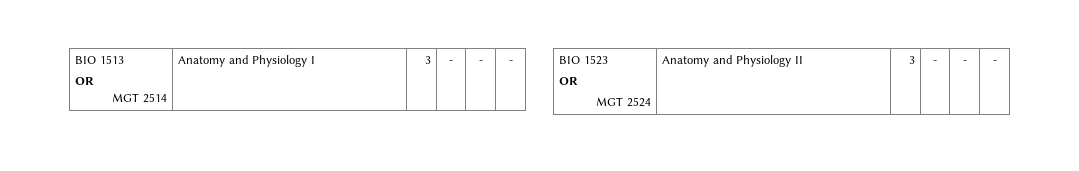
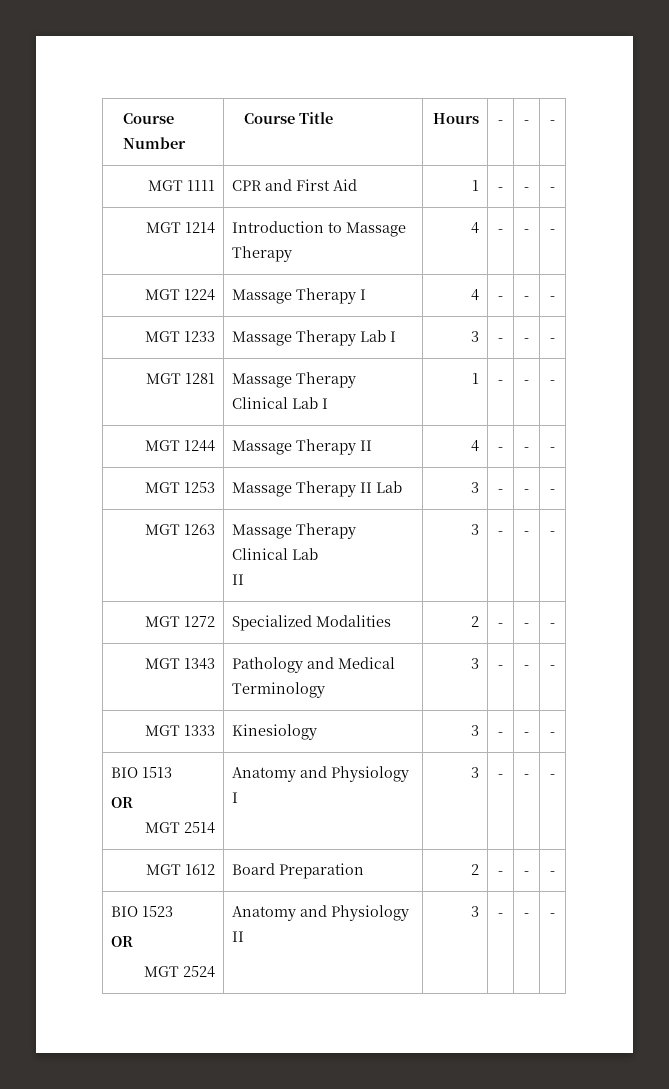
+ Course Number | Course Title | Hours | - | - | -
+ MGT 1111 | CPR and First Aid | 1 | - | - | -
+ MGT 1214 | Introduction to Massage Therapy | 4 | - | - | -
+ MGT 1224 | Massage Therapy I | 4 | - | - | -
+ MGT 1233 | Massage Therapy Lab I | 3 | - | - | -
+ MGT 1281 | Massage Therapy Clinical Lab I | 1 | - | - | -
+ MGT 1244 | Massage Therapy II | 4 | - | - | -
+ MGT 1253 | Massage Therapy II Lab | 3 | - | - | -
+ MGT 1263 | Massage Therapy Clinical Lab
+ II | 3 | - | - | -
+ MGT 1272 | Specialized Modalities | 2 | - | - | -
+ MGT 1343 | Pathology and Medical Terminology | 3 | - | - | -
+ MGT 1333 | Kinesiology | 3 | - | - | -
+ MGT 1612 | Board Preparation | 2 | - | - | -

